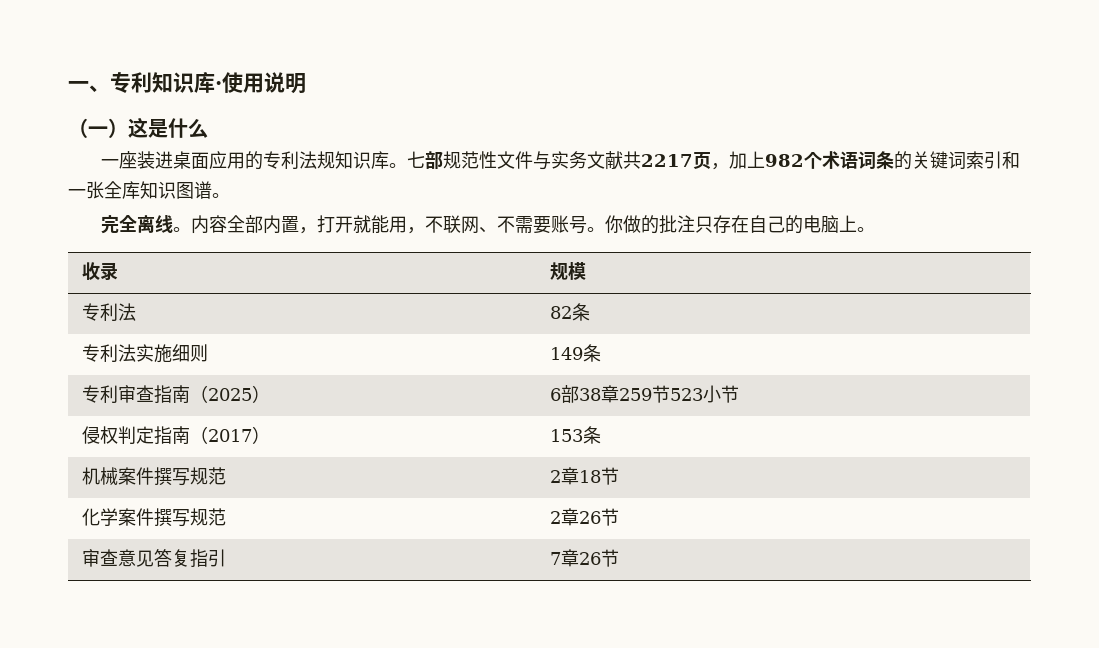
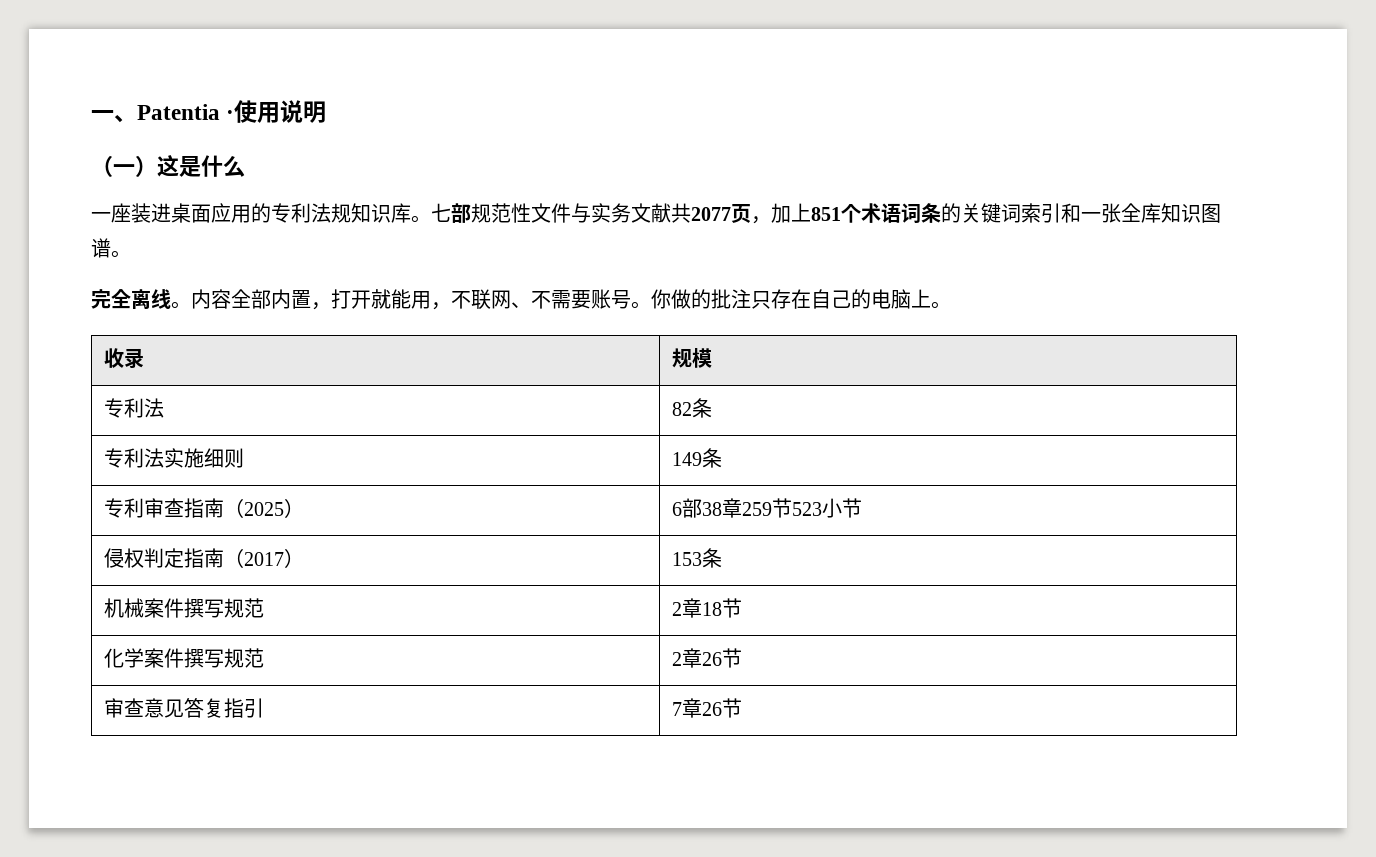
- 一、专利知识库·使用说明
+ 一、Patentia ·使用说明
- 七部规范性文件与实务文献共2217页，加上982个术语词条的关键词索引和一张全库知识图谱。
+ 七部规范性文件与实务文献共2077页，加上851个术语词条的关键词索引和一张全库知识图谱。

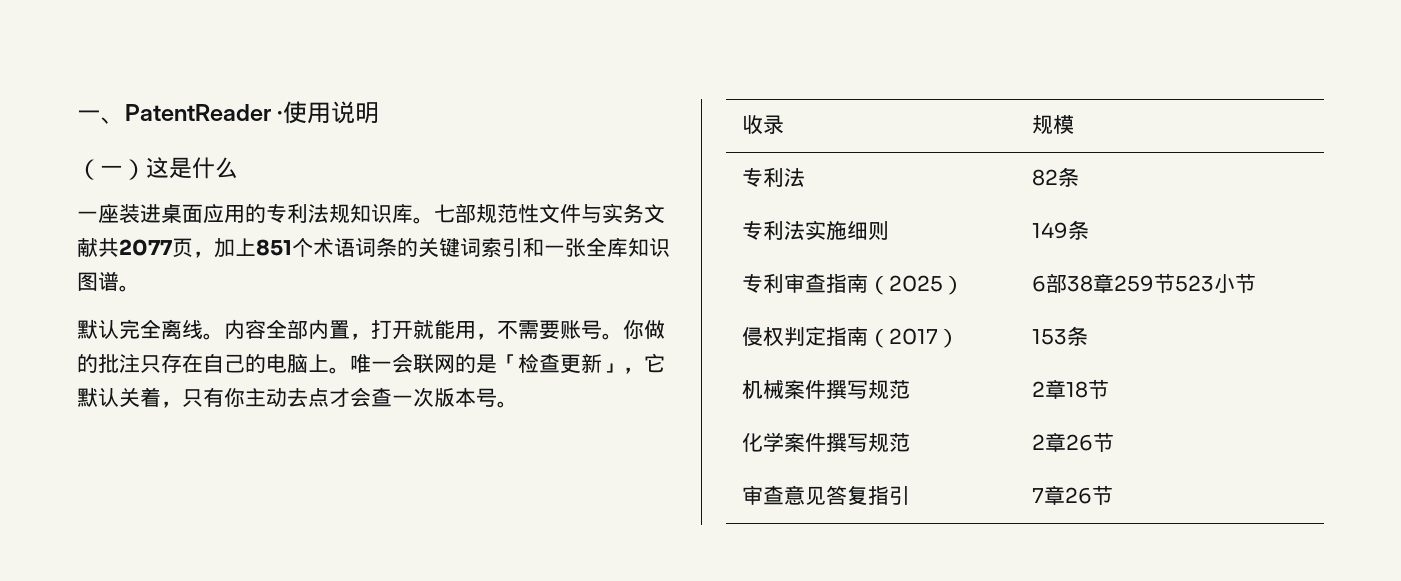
- 一、Patentia ·使用说明
+ 一、PatentReader ·使用说明
- 完全离线。
+ 默认完全离线。
- 内容全部内置，打开就能用，不联网、不需要账号。
+ 内容全部内置，打开就能用，不需要账号。
+ 唯一会联网的是「检查更新」，它默认关着，只有你主动去点才会查一次版本号。

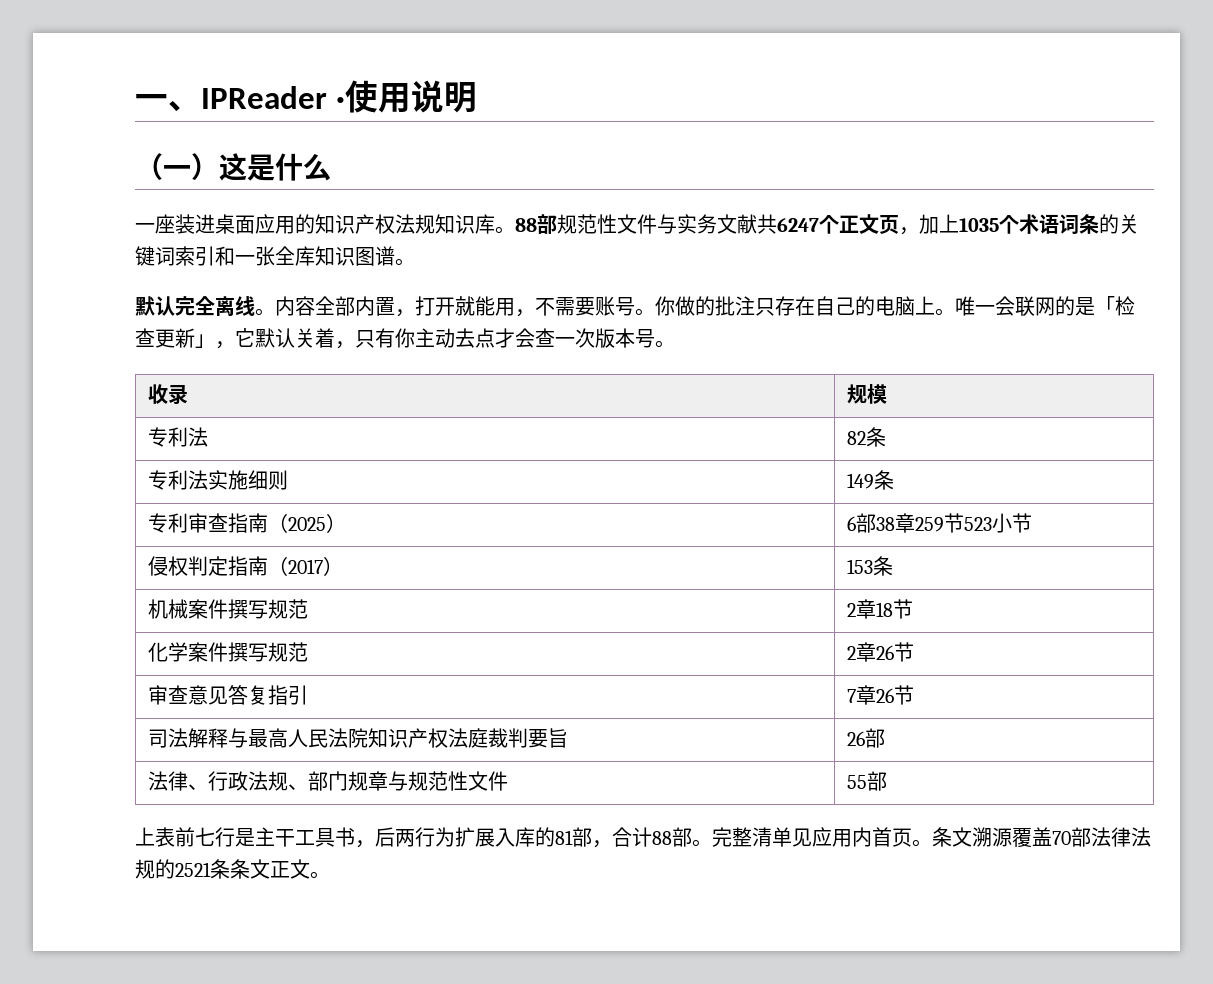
- 一、PatentReader ·使用说明
+ 一、IPReader ·使用说明
- 一座装进桌面应用的专利法规知识库。
+ 一座装进桌面应用的知识产权法规知识库。
- 七部规范性文件与实务文献共2077页，加上851个术语词条的关键词索引和一张全库知识图谱。
+ 88部规范性文件与实务文献共6247个正文页，加上1035个术语词条的关键词索引和一张全库知识图谱。
+ 司法解释与最高人民法院知识产权法庭裁判要旨 | 26部
+ 法律、行政法规、部门规章与规范性文件 | 55部
+ 上表前七行是主干工具书，后两行为扩展入库的81部，合计88部。完整清单见应用内首页。条文溯源覆盖70部法律法规的2521条条文正文。

